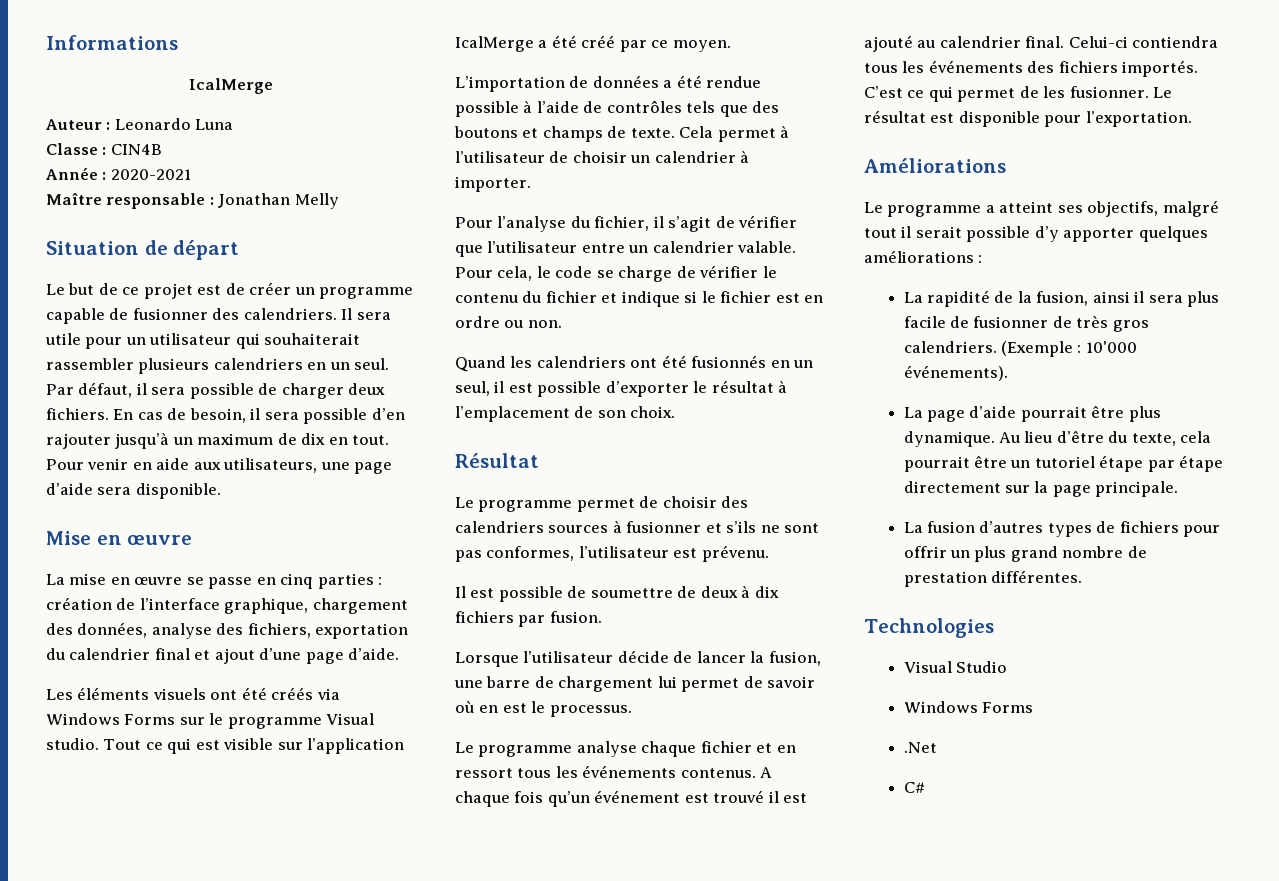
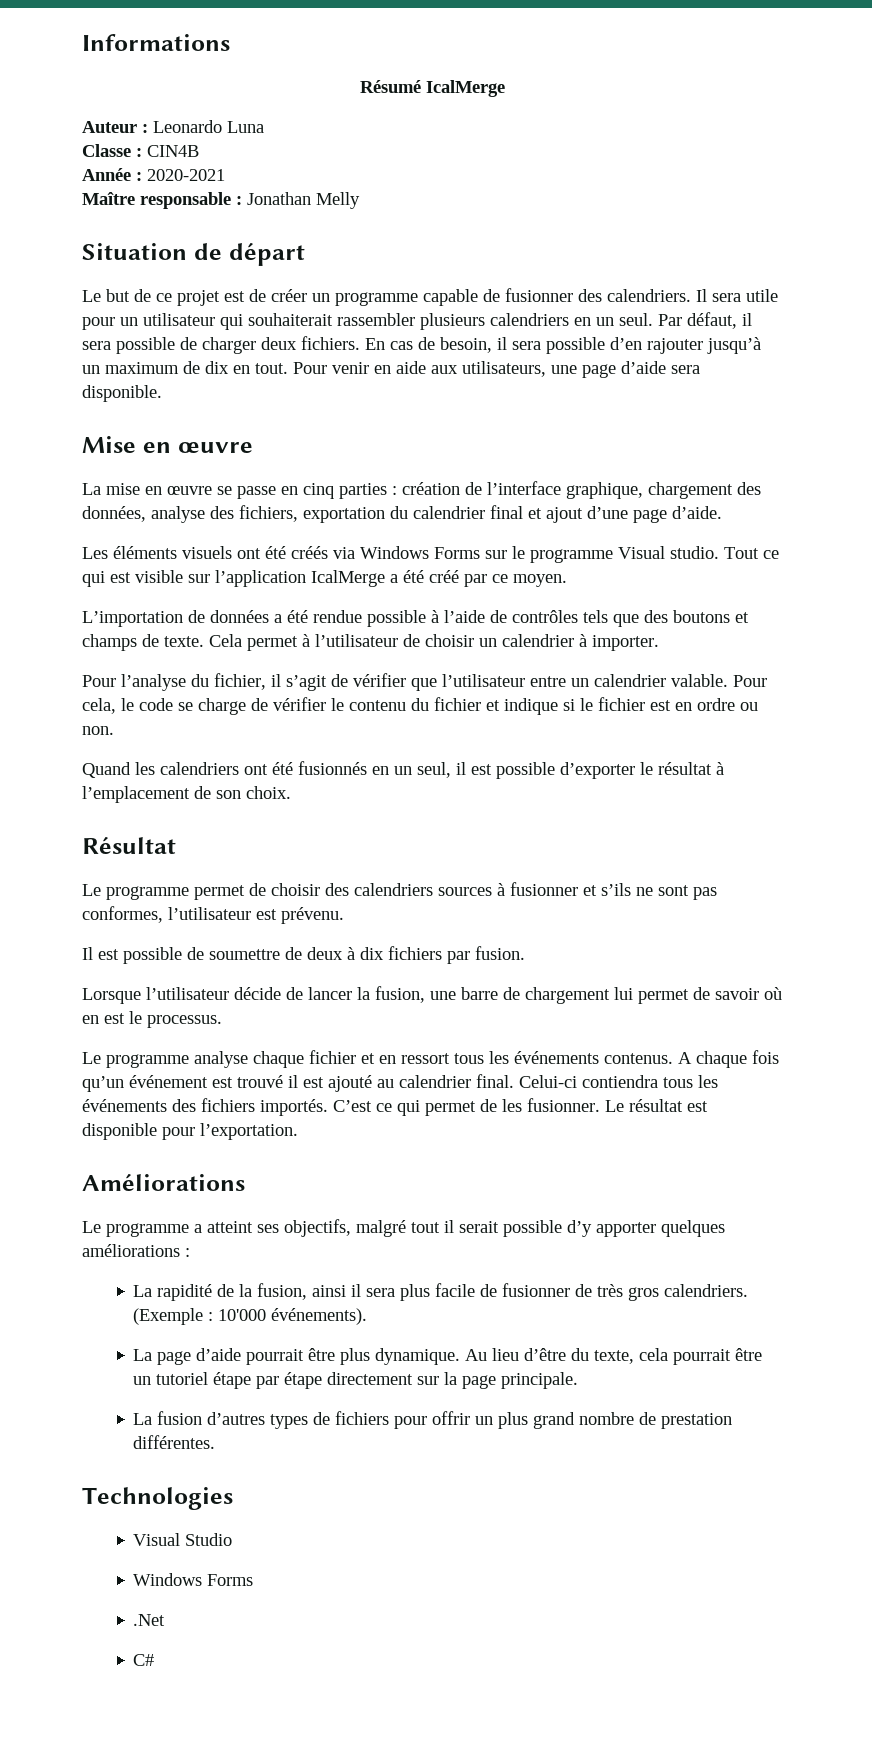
  Informations
- IcalMerge
+ Résumé IcalMerge

